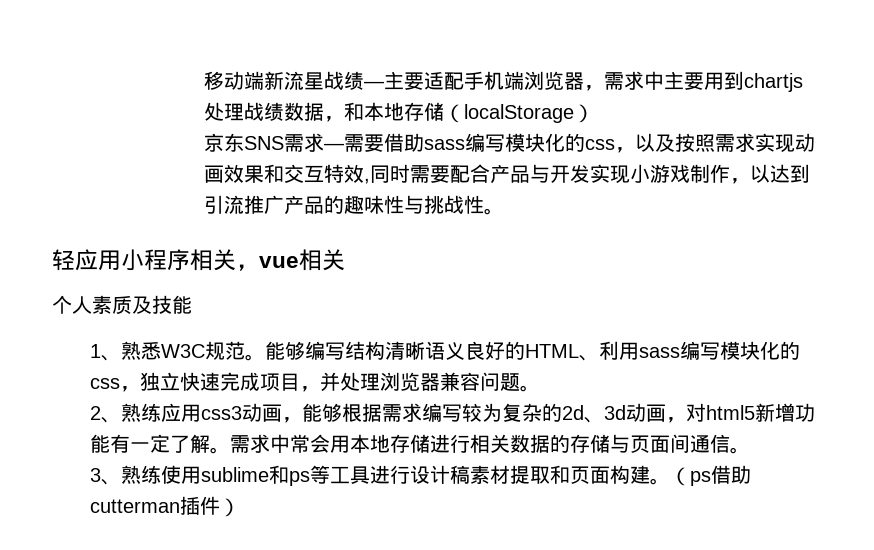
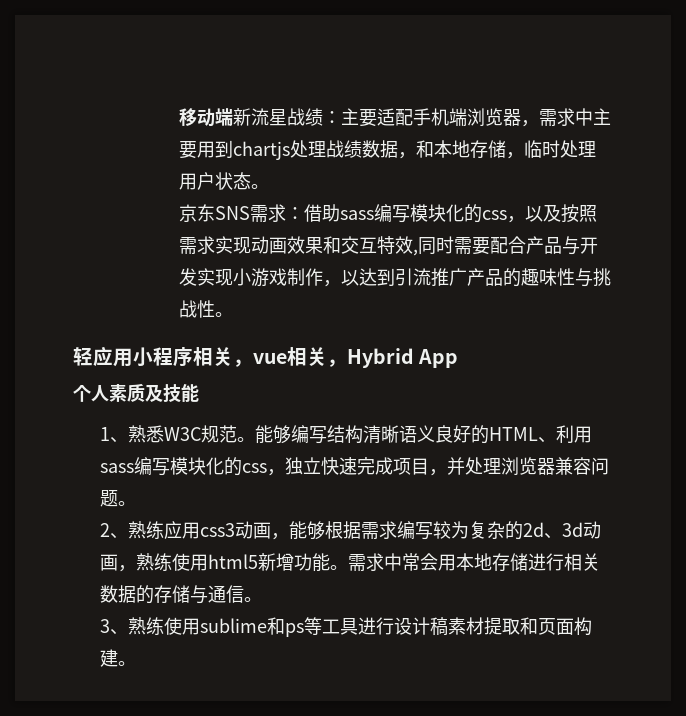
- 移动端新流星战绩—主要适配手机端浏览器，需求中主要用到chartjs处理战绩数据，和本地存储（localStorage）
+ 移动端新流星战绩：主要适配手机端浏览器，需求中主要用到chartjs处理战绩数据，和本地存储，临时处理用户状态。
- 京东SNS需求—需要借助sass编写模块化的css，以及按照需求实现动画效果和交互特效,同时需要配合产品与开发实现小游戏制作，以达到引流推广产品的趣味性与挑战性。
+ 京东SNS需求：借助sass编写模块化的css，以及按照需求实现动画效果和交互特效,同时需要配合产品与开发实现小游戏制作，以达到引流推广产品的趣味性与挑战性。
- 轻应用小程序相关，vue相关
+ 轻应用小程序相关，vue相关，Hybrid App
- 2、熟练应用css3动画，能够根据需求编写较为复杂的2d、3d动画，对html5新增功能有一定了解。
+ 2、熟练应用css3动画，能够根据需求编写较为复杂的2d、3d动画，熟练使用html5新增功能。
- 需求中常会用本地存储进行相关数据的存储与页面间通信。
+ 需求中常会用本地存储进行相关数据的存储与通信。
- （ps借助cutterman插件）

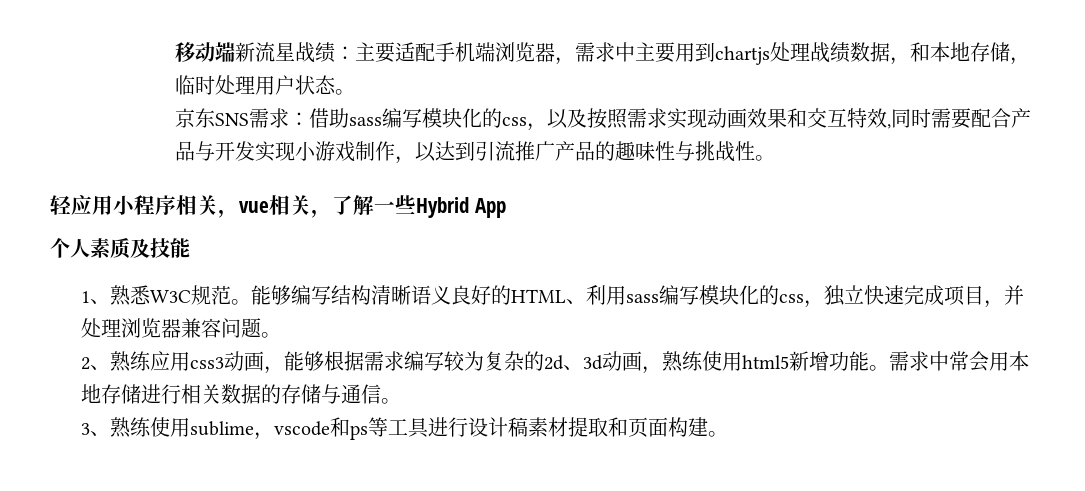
- 轻应用小程序相关，vue相关，Hybrid App
+ 轻应用小程序相关，vue相关，了解一些Hybrid App
- 3、熟练使用sublime和ps等工具进行设计稿素材提取和页面构建。
+ 3、熟练使用sublime，vscode和ps等工具进行设计稿素材提取和页面构建。

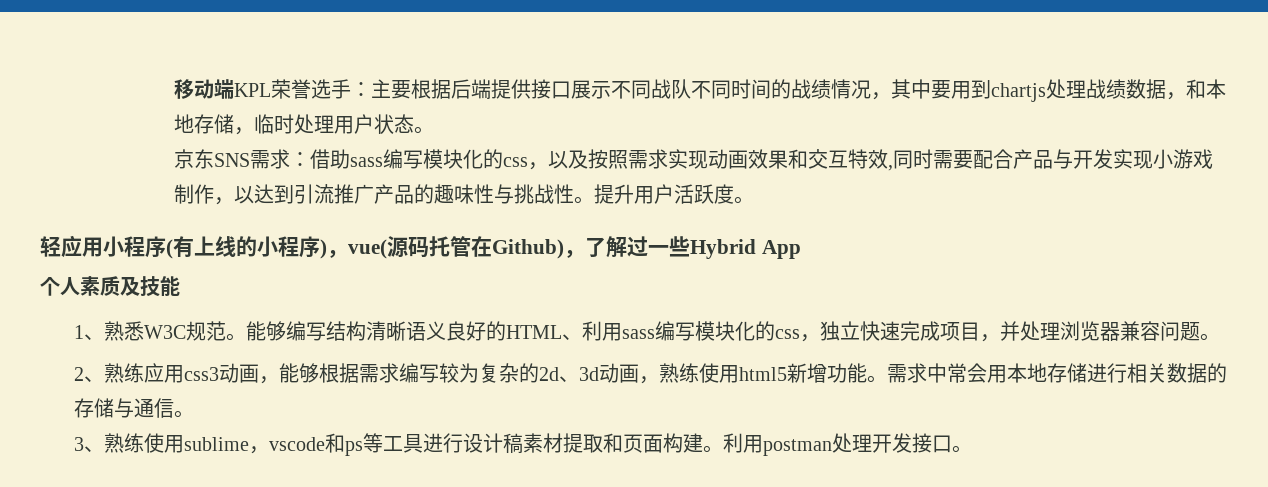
- 移动端新流星战绩：主要适配手机端浏览器，需求中主要用到chartjs处理战绩数据，和本地存储，临时处理用户状态。
+ 移动端KPL荣誉选手：主要根据后端提供接口展示不同战队不同时间的战绩情况，其中要用到chartjs处理战绩数据，和本地存储，临时处理用户状态。
+ 提升用户活跃度。
- 轻应用小程序相关，vue相关，了解一些Hybrid App
+ 轻应用小程序(有上线的小程序)，vue(源码托管在Github)，了解过一些Hybrid App
+ 利用postman处理开发接口。

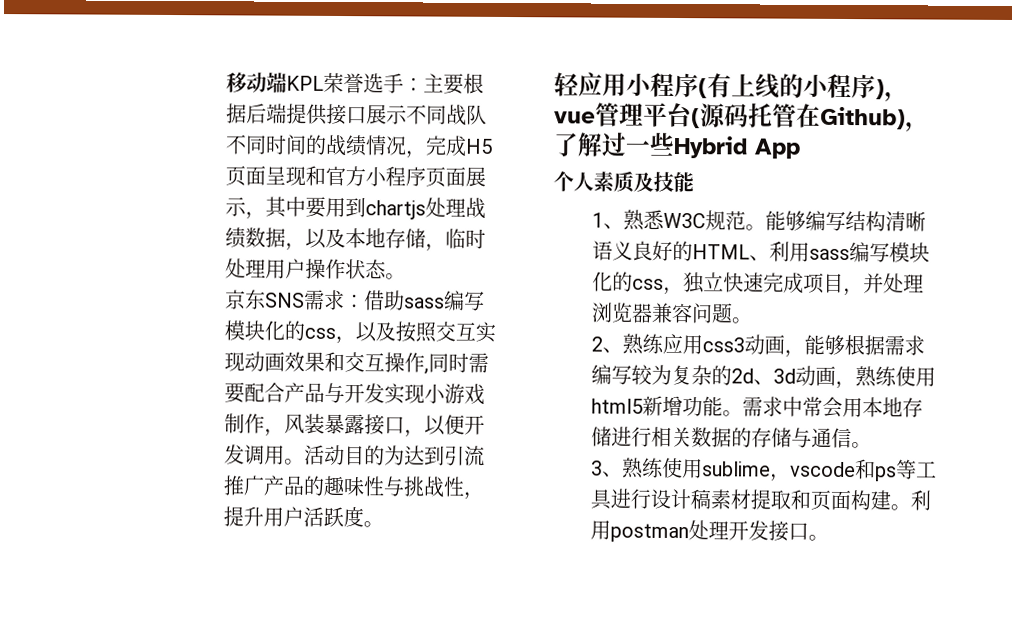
- 移动端KPL荣誉选手：主要根据后端提供接口展示不同战队不同时间的战绩情况，其中要用到chartjs处理战绩数据，和本地存储，临时处理用户状态。
+ 移动端KPL荣誉选手：主要根据后端提供接口展示不同战队不同时间的战绩情况，完成H5页面呈现和官方小程序页面展示，其中要用到chartjs处理战绩数据，以及本地存储，临时处理用户操作状态。
- 京东SNS需求：借助sass编写模块化的css，以及按照需求实现动画效果和交互特效,同时需要配合产品与开发实现小游戏制作，以达到引流推广产品的趣味性与挑战性。提升用户活跃度。
+ 京东SNS需求：借助sass编写模块化的css，以及按照交互实现动画效果和交互操作,同时需要配合产品与开发实现小游戏制作，风装暴露接口，以便开发调用。活动目的为达到引流推广产品的趣味性与挑战性，提升用户活跃度。
- 轻应用小程序(有上线的小程序)，vue(源码托管在Github)，了解过一些Hybrid App
+ 轻应用小程序(有上线的小程序)，vue管理平台(源码托管在Github)，了解过一些Hybrid App

